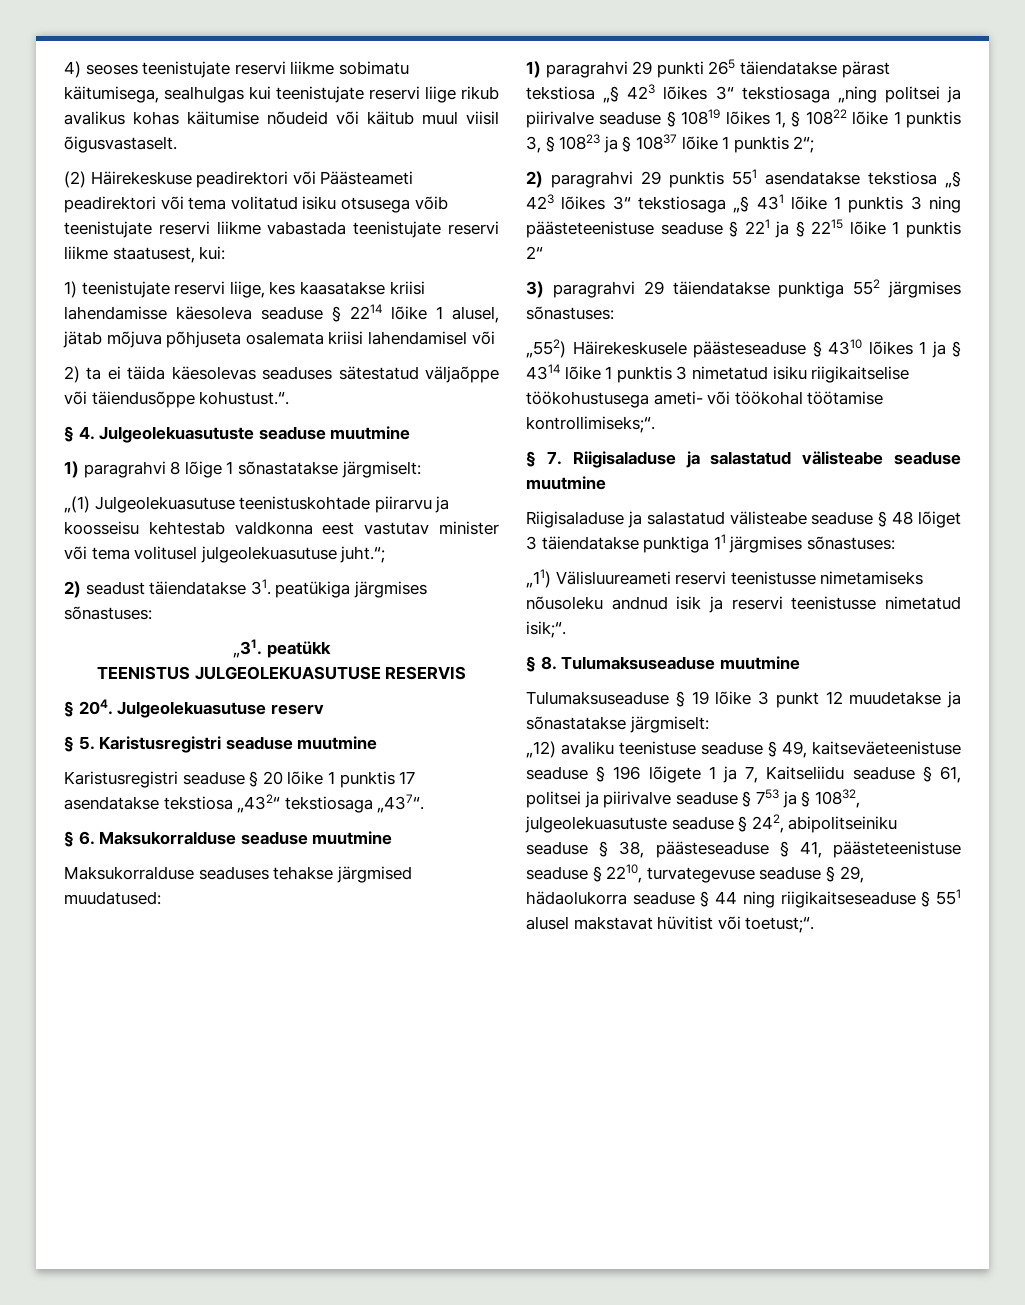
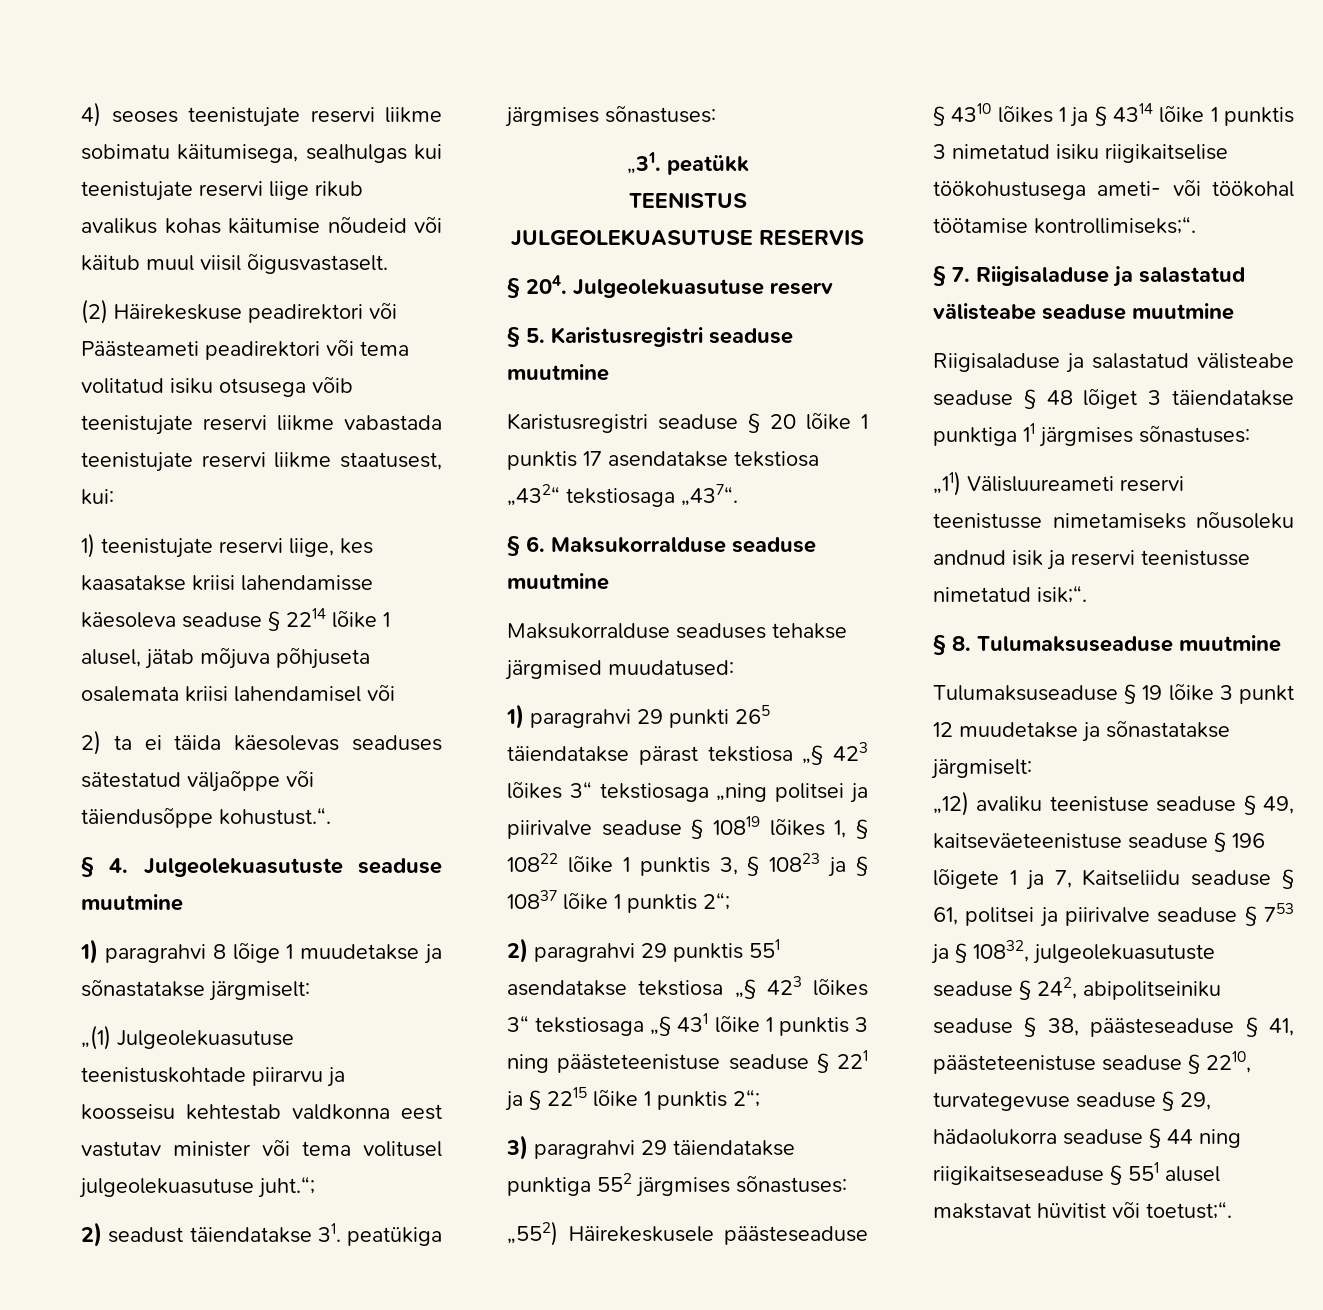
- 1) paragrahvi 8 lõige 1 sõnastatakse järgmiselt:
+ 1) paragrahvi 8 lõige 1 muudetakse ja sõnastatakse järgmiselt:
- 2) paragrahvi 29 punktis 551 asendatakse tekstiosa „§ 423 lõikes 3“ tekstiosaga „§ 431 lõike 1 punktis 3 ning päästeteenistuse seaduse § 221 ja § 2215 lõike 1 punktis 2“
+ 2) paragrahvi 29 punktis 551 asendatakse tekstiosa „§ 423 lõikes 3“ tekstiosaga „§ 431 lõike 1 punktis 3 ning päästeteenistuse seaduse § 221 ja § 2215 lõike 1 punktis 2“;

